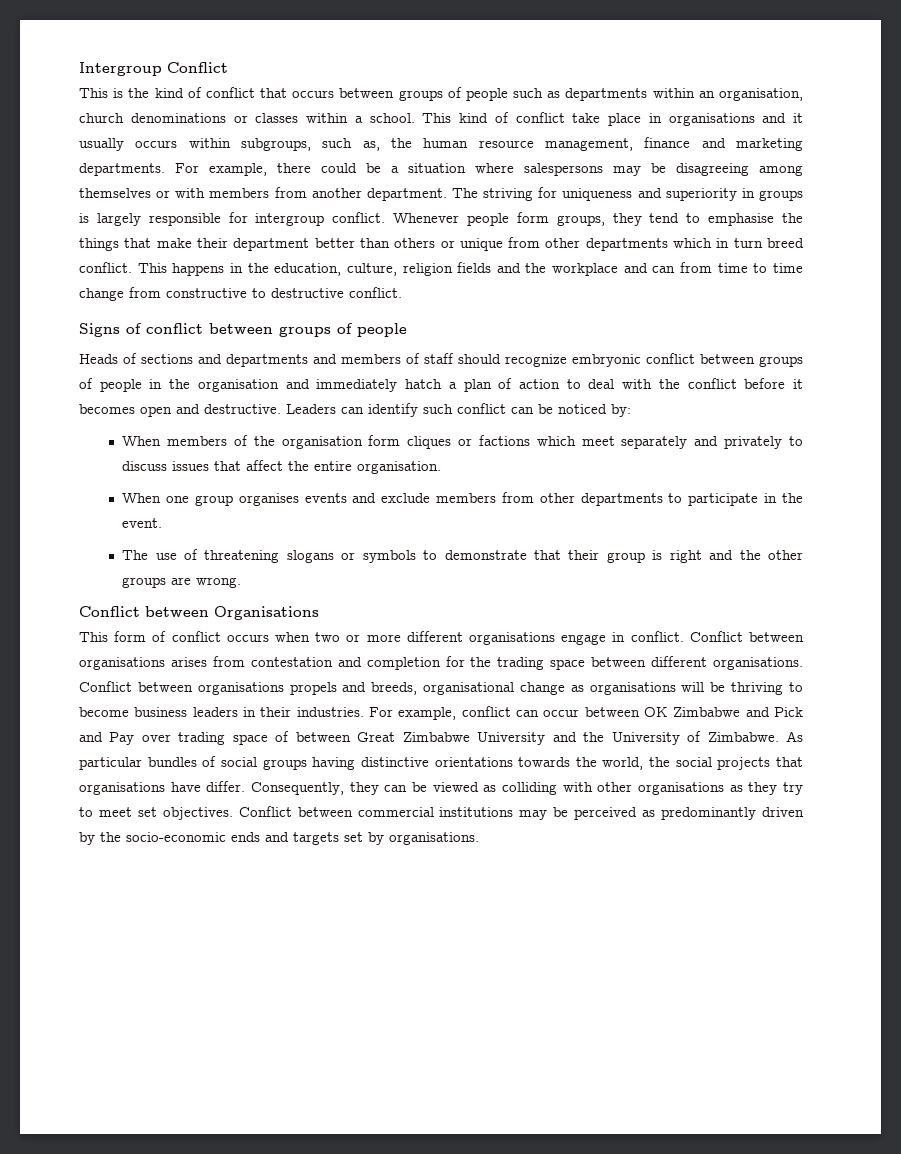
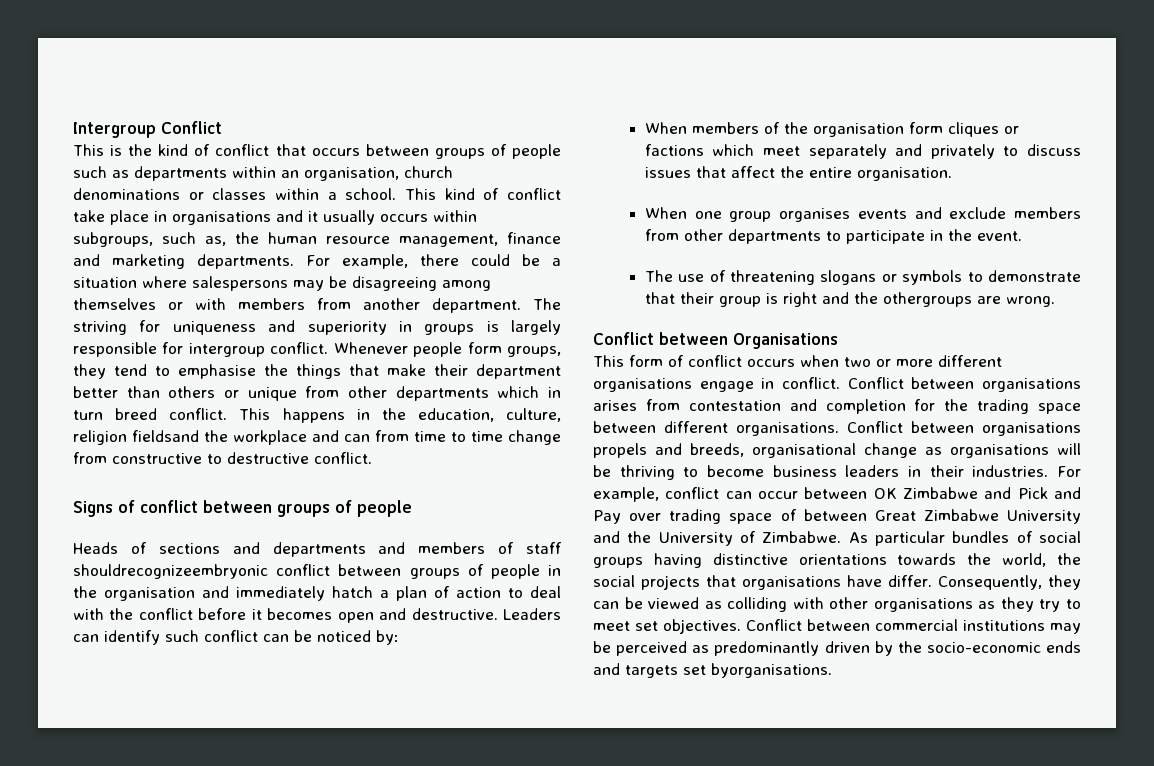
- This happens in the education, culture, religion fields and the workplace and can from time to time change from constructive to destructive conflict.
+ This happens in the education, culture, religion fieldsand the workplace and can from time to time change from constructive to destructive conflict.
- Heads of sections and departments and members of staff should recognize embryonic conflict between groups of people in the organisation and immediately hatch a plan of action to deal with the conflict before it becomes open and destructive.
+ Heads of sections and departments and members of staff shouldrecognizeembryonic conflict between groups of people in the organisation and immediately hatch a plan of action to deal with the conflict before it becomes open and destructive.
- The use of threatening slogans or symbols to demonstrate that their group is right and the other groups are wrong.
+ The use of threatening slogans or symbols to demonstrate that their group is right and the othergroups are wrong.
- Conflict between commercial institutions may be perceived as predominantly driven by the socio-economic ends and targets set by organisations.
+ Conflict between commercial institutions may be perceived as predominantly driven by the socio-economic ends and targets set byorganisations.

